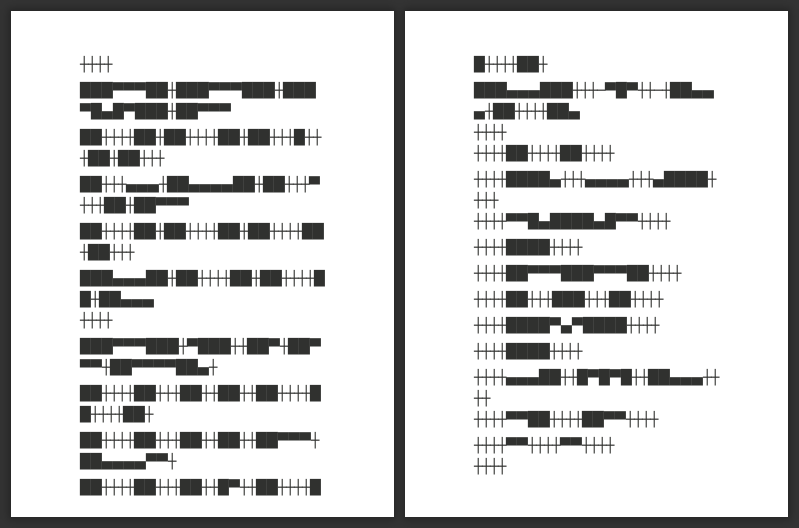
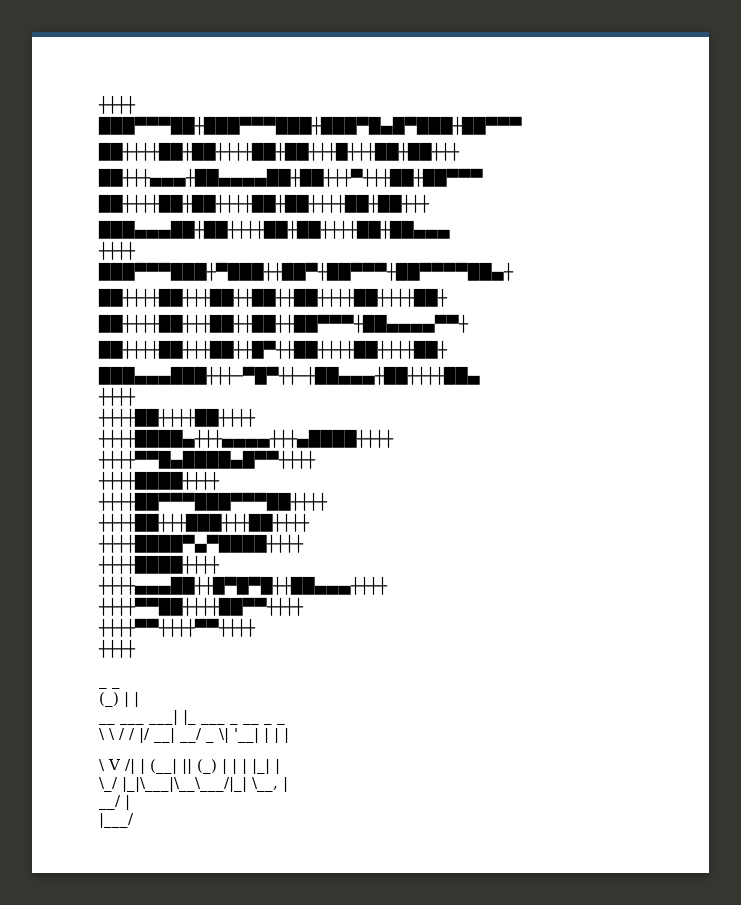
  ┼┼┼┼▀▀┼┼┼┼▀▀┼┼┼┼
  ┼┼┼┼
+ _ _
+ (_) | |
+ __ ___ ___| |_ ___ _ __ _ _
+ \ \ / / |/ __| __/ _ \| '__| | | |
+ \ V /| | (__| || (_) | | | |_| |
+ \_/ |_|\___|\__\___/|_| \__, |
+ __/ |
+ |___/

